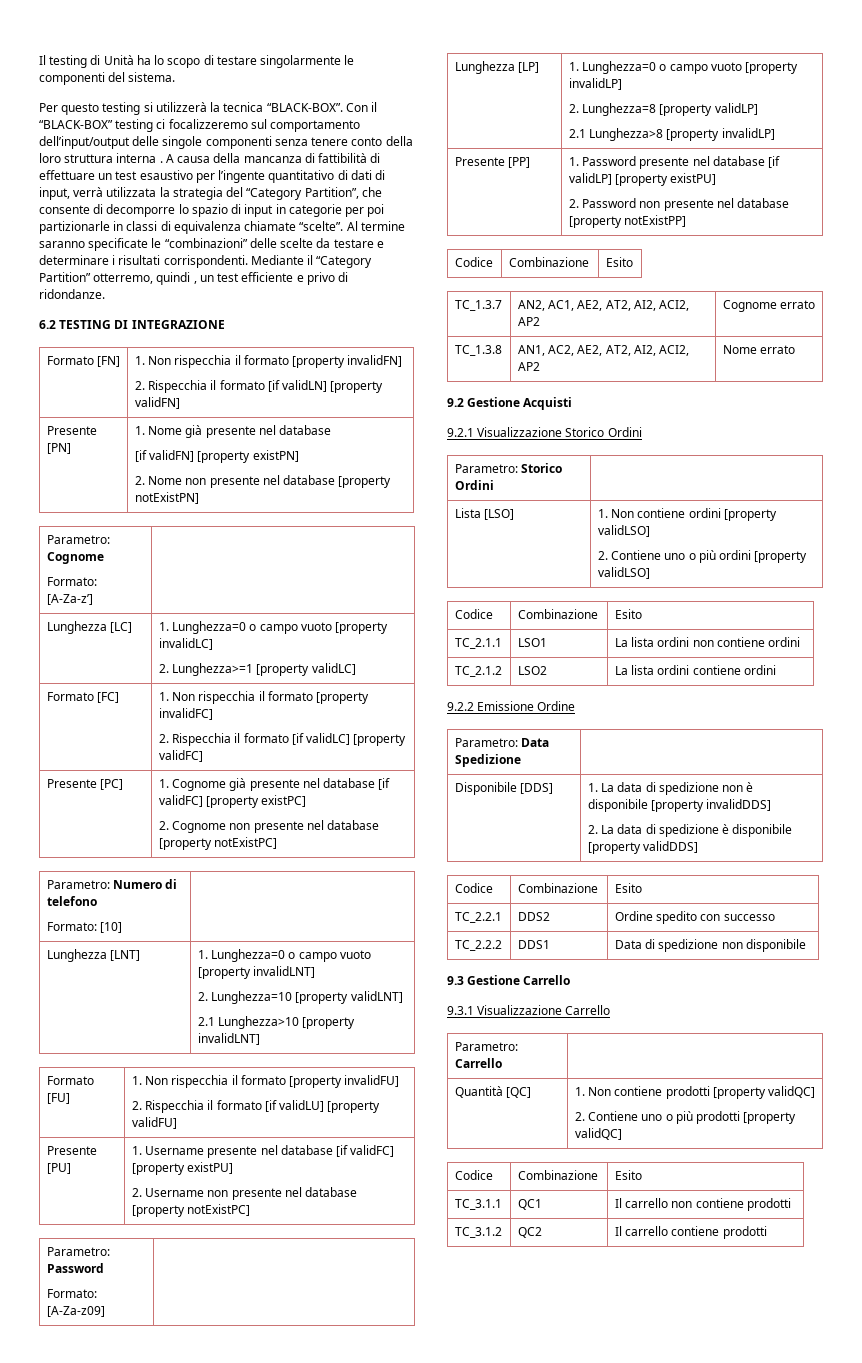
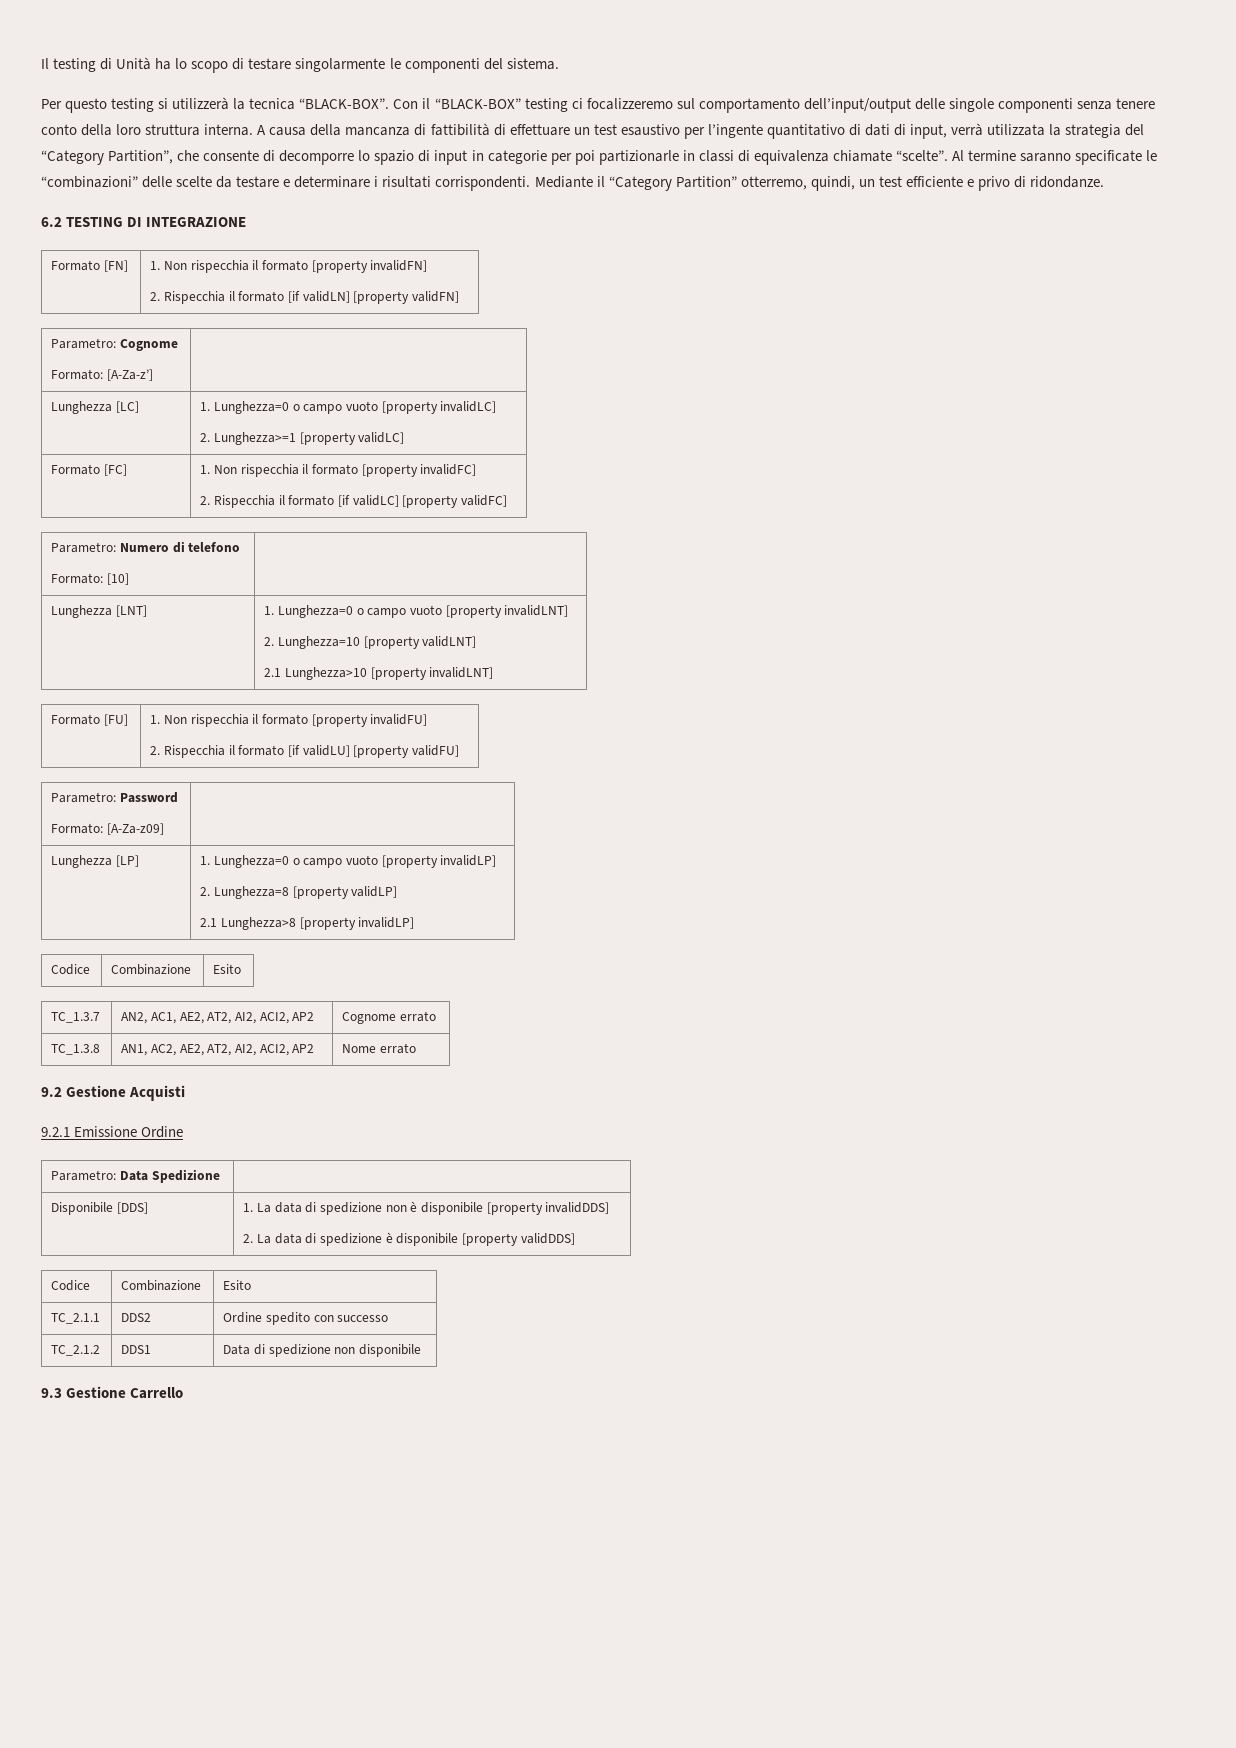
- Con il “BLACK-BOX” testing ci focalizzeremo sul comportamento dell’input/output delle singole componenti senza tenere conto della loro struttura interna .
+ Con il “BLACK-BOX” testing ci focalizzeremo sul comportamento dell’input/output delle singole componenti senza tenere conto della loro struttura interna.
- Mediante il “Category Partition” otterremo, quindi , un test efficiente e privo di ridondanze.
+ Mediante il “Category Partition” otterremo, quindi, un test efficiente e privo di ridondanze.
- Presente [PN] | 1. Nome già presente nel database
- [if validFN] [property existPN]
- 2. Nome non presente nel database [property notExistPN]
- Presente [PC] | 1. Cognome già presente nel database [if validFC] [property existPC]
- 2. Cognome non presente nel database [property notExistPC]
- Presente [PU] | 1. Username presente nel database [if validFC] [property existPU]
- 2. Username non presente nel database [property notExistPC]
- Presente [PP] | 1. Password presente nel database [if validLP] [property existPU]
- 2. Password non presente nel database [property notExistPP]
- 9.2.1 Visualizzazione Storico Ordini
- Parametro: Storico Ordini |
- Lista [LSO] | 1. Non contiene ordini [property validLSO]
- 2. Contiene uno o più ordini [property validLSO]
- Codice | Combinazione | Esito
- TC_2.1.1 | LSO1 | La lista ordini non contiene ordini
- TC_2.1.2 | LSO2 | La lista ordini contiene ordini
- 9.2.2 Emissione Ordine
+ 9.2.1 Emissione Ordine
- TC_2.2.1 | DDS2 | Ordine spedito con successo
+ TC_2.1.1 | DDS2 | Ordine spedito con successo
- TC_2.2.2 | DDS1 | Data di spedizione non disponibile
+ TC_2.1.2 | DDS1 | Data di spedizione non disponibile
- 9.3.1 Visualizzazione Carrello
- Parametro: Carrello |
- Quantità [QC] | 1. Non contiene prodotti [property validQC]
- 2. Contiene uno o più prodotti [property validQC]
- Codice | Combinazione | Esito
- TC_3.1.1 | QC1 | Il carrello non contiene prodotti
- TC_3.1.2 | QC2 | Il carrello contiene prodotti

